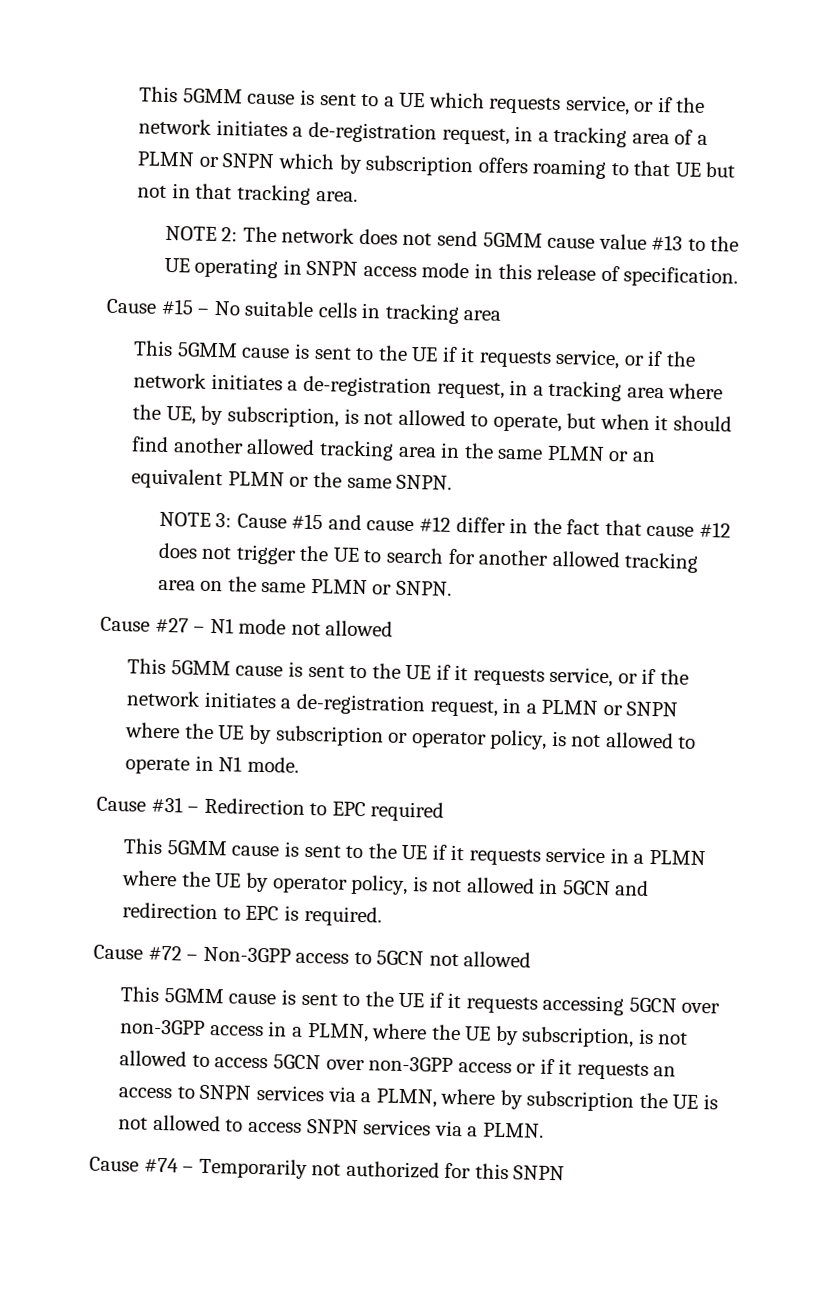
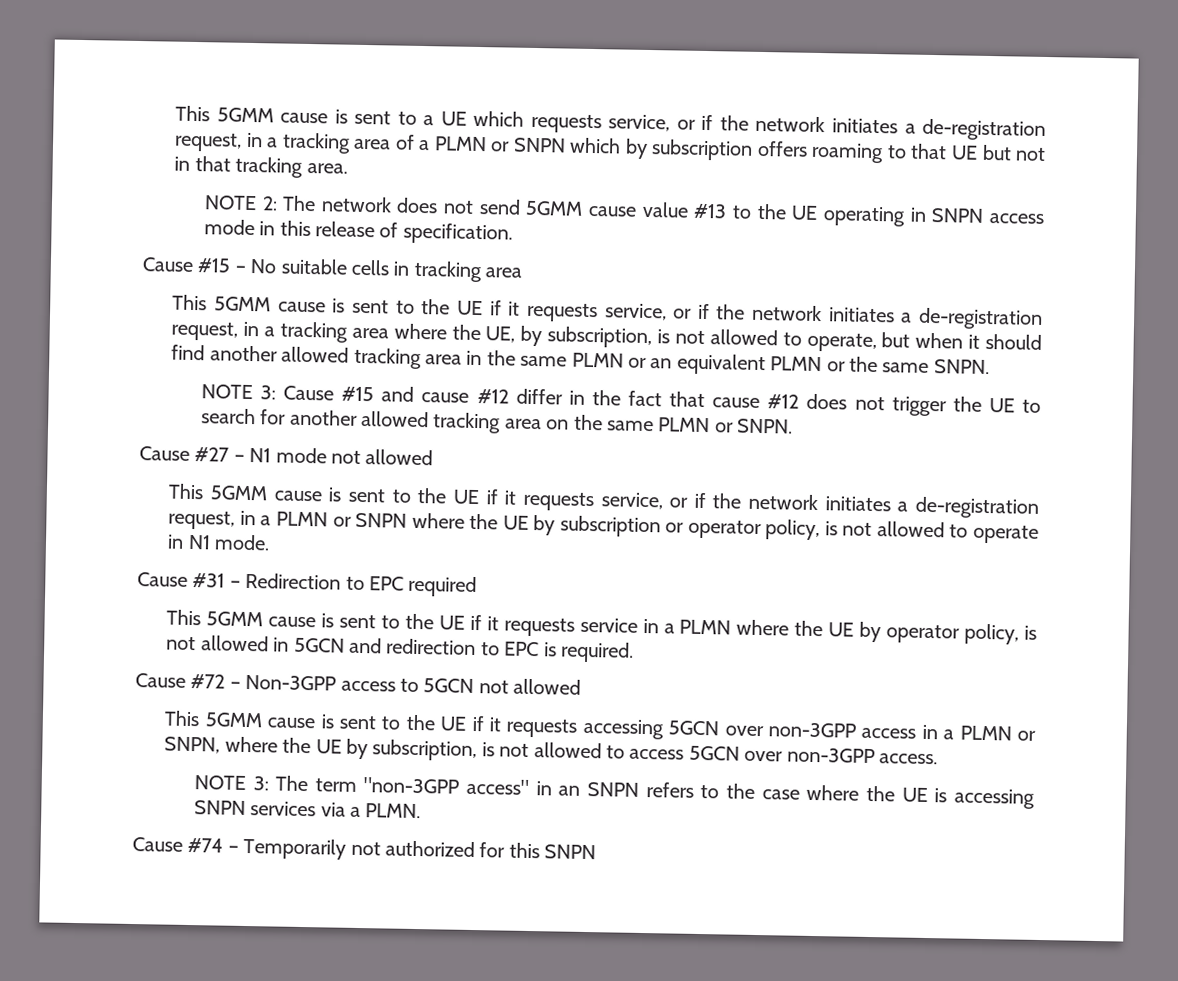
- This 5GMM cause is sent to the UE if it requests accessing 5GCN over non-3GPP access in a PLMN, where the UE by subscription, is not allowed to access 5GCN over non-3GPP access or if it requests an access to SNPN services via a PLMN, where by subscription the UE is not allowed to access SNPN services via a PLMN.
+ This 5GMM cause is sent to the UE if it requests accessing 5GCN over non-3GPP access in a PLMN or SNPN, where the UE by subscription, is not allowed to access 5GCN over non-3GPP access.
+ NOTE 3: The term "non-3GPP access" in an SNPN refers to the case where the UE is accessing SNPN services via a PLMN.

